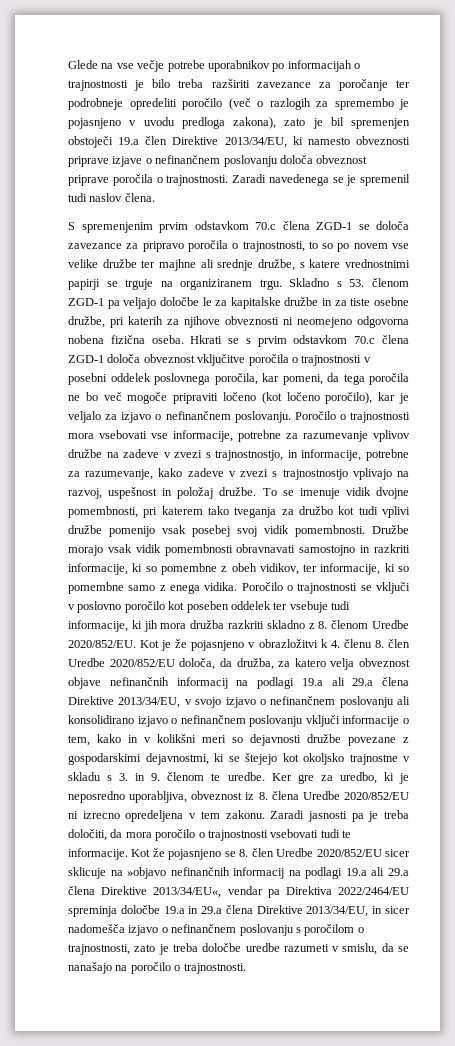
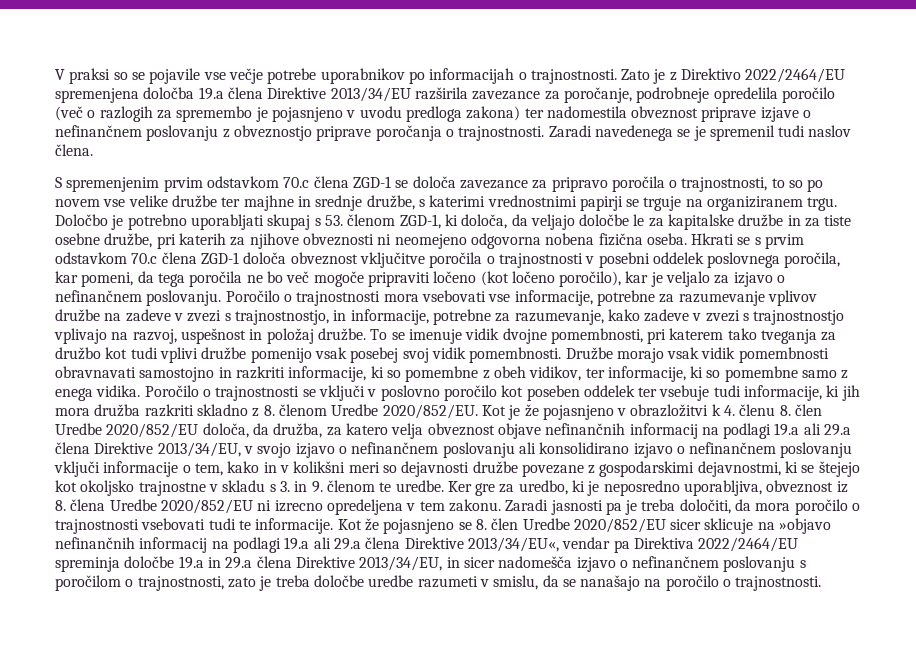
- Glede na vse večje potrebe uporabnikov po informacijah o trajnostnosti je bilo treba razširiti zavezance za poročanje ter podrobneje opredeliti poročilo (več o razlogih za spremembo je pojasnjeno v uvodu predloga zakona), zato je bil spremenjen obstoječi 19.a člen Direktive 2013/34/EU, ki namesto obveznosti priprave izjave o nefinančnem poslovanju določa obveznost priprave poročila o trajnostnosti.
+ V praksi so se pojavile vse večje potrebe uporabnikov po informacijah o trajnostnosti. Zato je z Direktivo 2022/2464/EU spremenjena določba 19.a člena Direktive 2013/34/EU razširila zavezance za poročanje, podrobneje opredelila poročilo (več o razlogih za spremembo je pojasnjeno v uvodu predloga zakona) ter nadomestila obveznost priprave izjave o nefinančnem poslovanju z obveznostjo priprave poročanja o trajnostnosti.
- S spremenjenim prvim odstavkom 70.c člena ZGD-1 se določa zavezance za pripravo poročila o trajnostnosti, to so po novem vse velike družbe ter majhne ali srednje družbe, s katere vrednostnimi papirji se trguje na organiziranem trgu.
+ S spremenjenim prvim odstavkom 70.c člena ZGD-1 se določa zavezance za pripravo poročila o trajnostnosti, to so po novem vse velike družbe ter majhne in srednje družbe, s katerimi vrednostnimi papirji se trguje na organiziranem trgu.
- Skladno s 53. členom ZGD-1 pa veljajo določbe le za kapitalske družbe in za tiste osebne družbe, pri katerih za njihove obveznosti ni neomejeno odgovorna nobena fizična oseba.
+ Določbo je potrebno uporabljati skupaj s 53. členom ZGD-1, ki določa, da veljajo določbe le za kapitalske družbe in za tiste osebne družbe, pri katerih za njihove obveznosti ni neomejeno odgovorna nobena fizična oseba.

